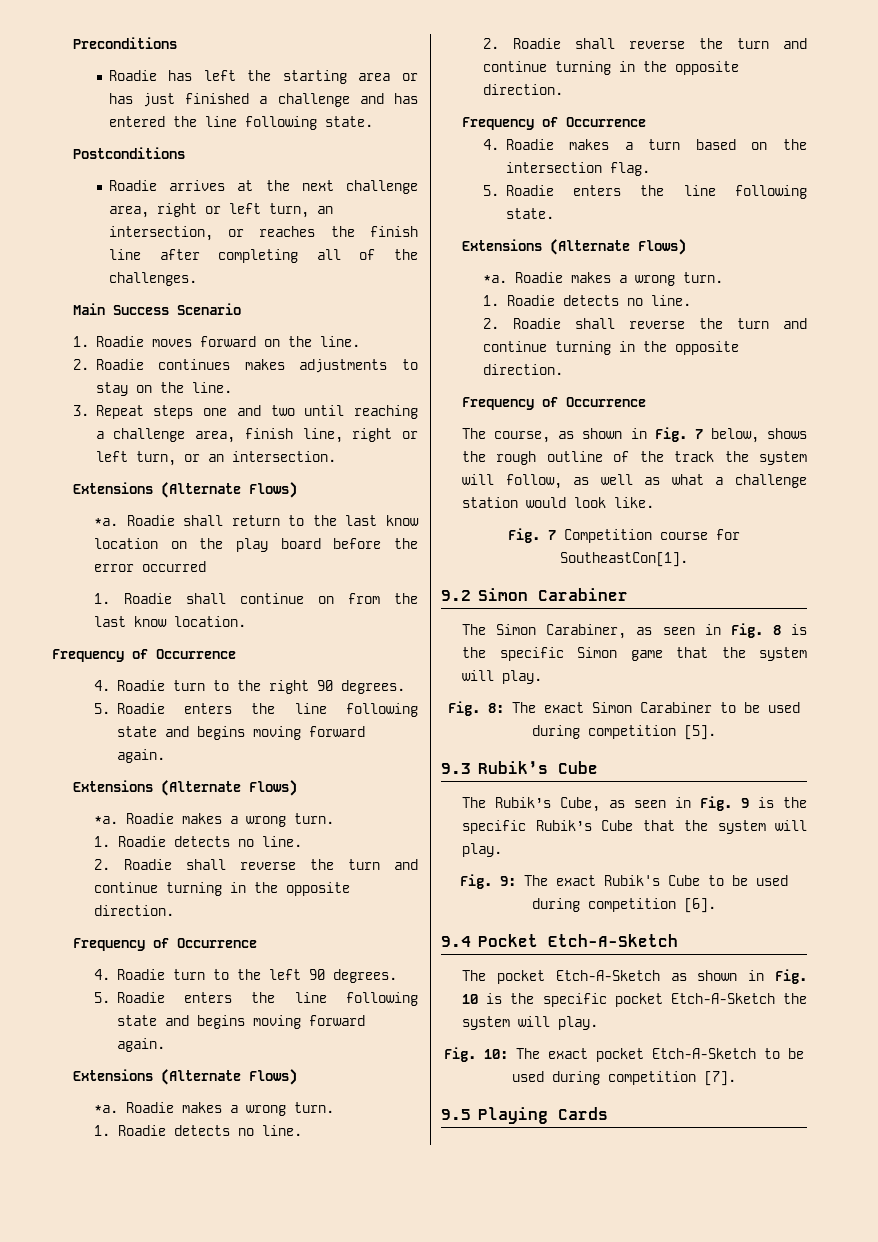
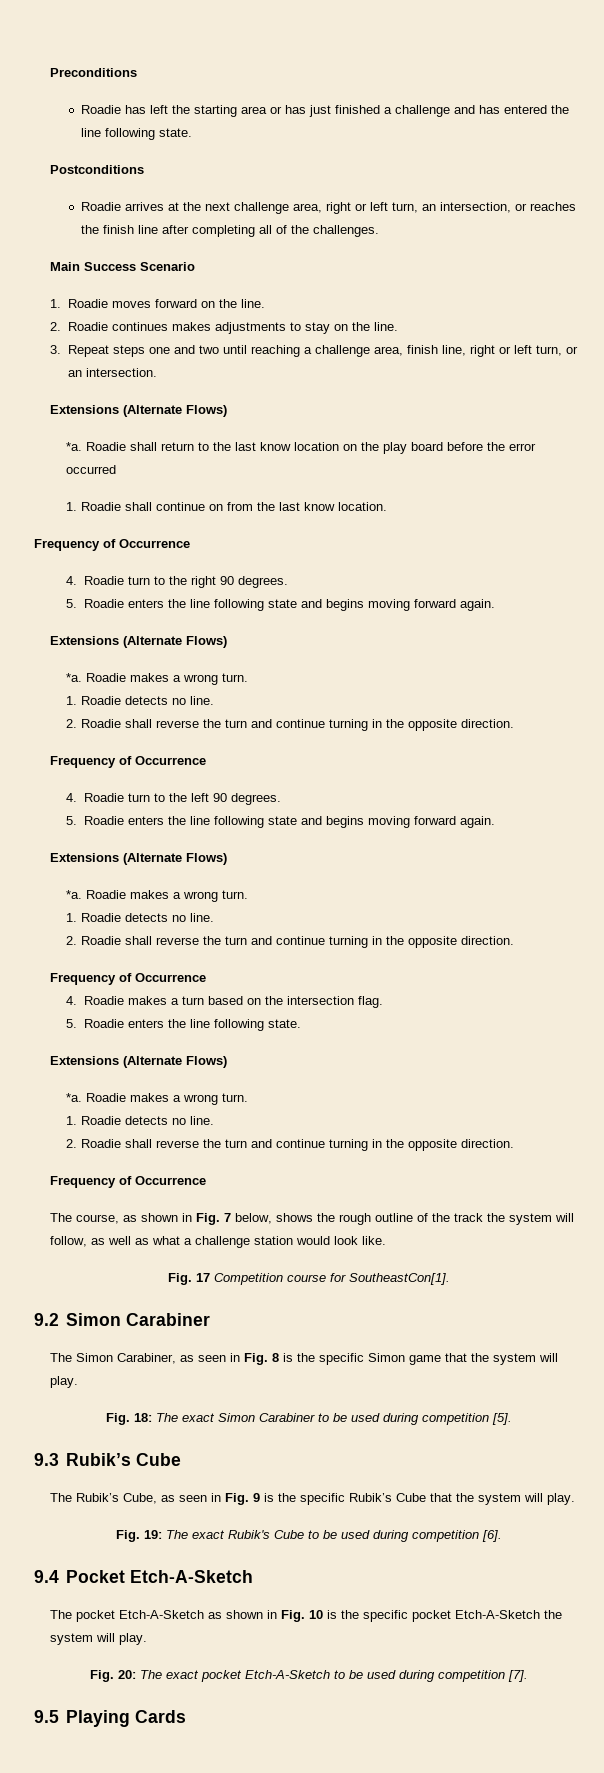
- Fig. 7 Competition course for SoutheastCon[1].
+ Fig. 17 Competition course for SoutheastCon[1].
- Fig. 8: The exact Simon Carabiner to be used during competition [5].
+ Fig. 18: The exact Simon Carabiner to be used during competition [5].
- Fig. 9: The exact Rubik's Cube to be used during competition [6].
+ Fig. 19: The exact Rubik's Cube to be used during competition [6].
- Fig. 10: The exact pocket Etch-A-Sketch to be used during competition [7].
+ Fig. 20: The exact pocket Etch-A-Sketch to be used during competition [7].

